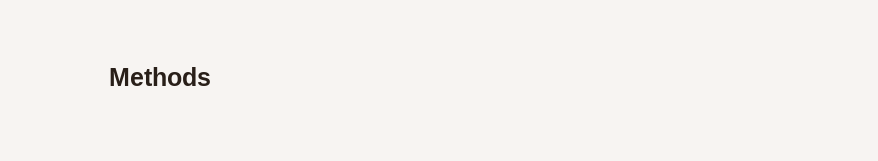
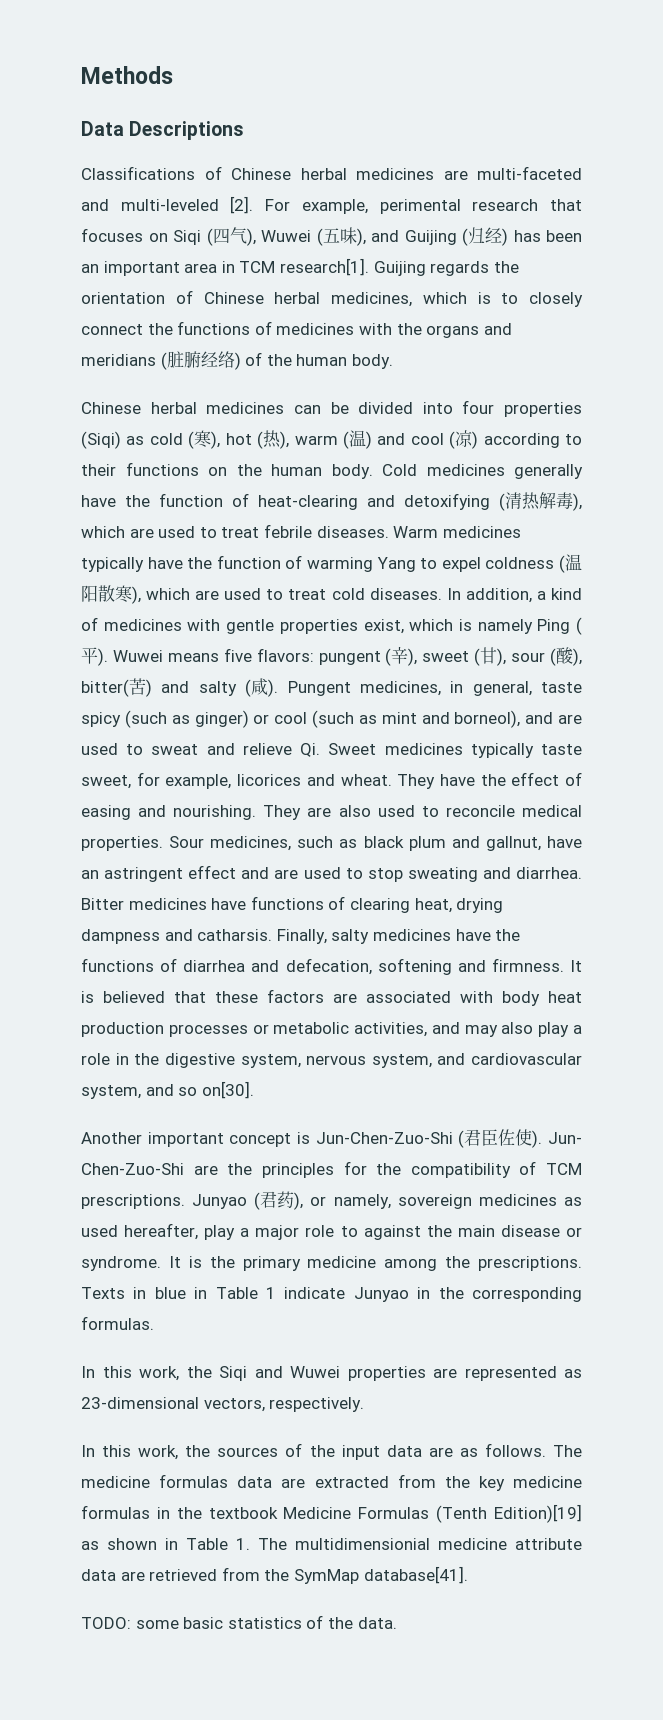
+ Data Descriptions
+ Classifications of Chinese herbal medicines are multi-faceted and multi-leveled [2]. For example, perimental research that focuses on Siqi (四气), Wuwei (五味), and Guijing (归经) has been an important area in TCM research[1]. Guijing regards the orientation of Chinese herbal medicines, which is to closely connect the functions of medicines with the organs and meridians (脏腑经络) of the human body.
+ Chinese herbal medicines can be divided into four properties (Siqi) as cold (寒), hot (热), warm (温) and cool (凉) according to their functions on the human body. Cold medicines generally have the function of heat-clearing and detoxifying (清热解毒), which are used to treat febrile diseases. Warm medicines typically have the function of warming Yang to expel coldness (温阳散寒), which are used to treat cold diseases. In addition, a kind of medicines with gentle properties exist, which is namely Ping (平). Wuwei means five flavors: pungent (辛), sweet (甘), sour (酸), bitter(苦) and salty (咸). Pungent medicines, in general, taste spicy (such as ginger) or cool (such as mint and borneol), and are used to sweat and relieve Qi. Sweet medicines typically taste sweet, for example, licorices and wheat. They have the effect of easing and nourishing. They are also used to reconcile medical properties. Sour medicines, such as black plum and gallnut, have an astringent effect and are used to stop sweating and diarrhea. Bitter medicines have functions of clearing heat, drying dampness and catharsis. Finally, salty medicines have the functions of diarrhea and defecation, softening and firmness. It is believed that these factors are associated with body heat production processes or metabolic activities, and may also play a role in the digestive system, nervous system, and cardiovascular system, and so on[30].
+ Another important concept is Jun-Chen-Zuo-Shi (君臣佐使). Jun- Chen-Zuo-Shi are the principles for the compatibility of TCM prescriptions. Junyao (君药), or namely, sovereign medicines as used hereafter, play a major role to against the main disease or syndrome. It is the primary medicine among the prescriptions. Texts in blue in Table 1 indicate Junyao in the corresponding formulas.
+ In this work, the Siqi and Wuwei properties are represented as 23-dimensional vectors, respectively.
+ In this work, the sources of the input data are as follows. The medicine formulas data are extracted from the key medicine formulas in the textbook Medicine Formulas (Tenth Edition)[19] as shown in Table 1. The multidimensionial medicine attribute data are retrieved from the SymMap database[41].
+ TODO: some basic statistics of the data.

